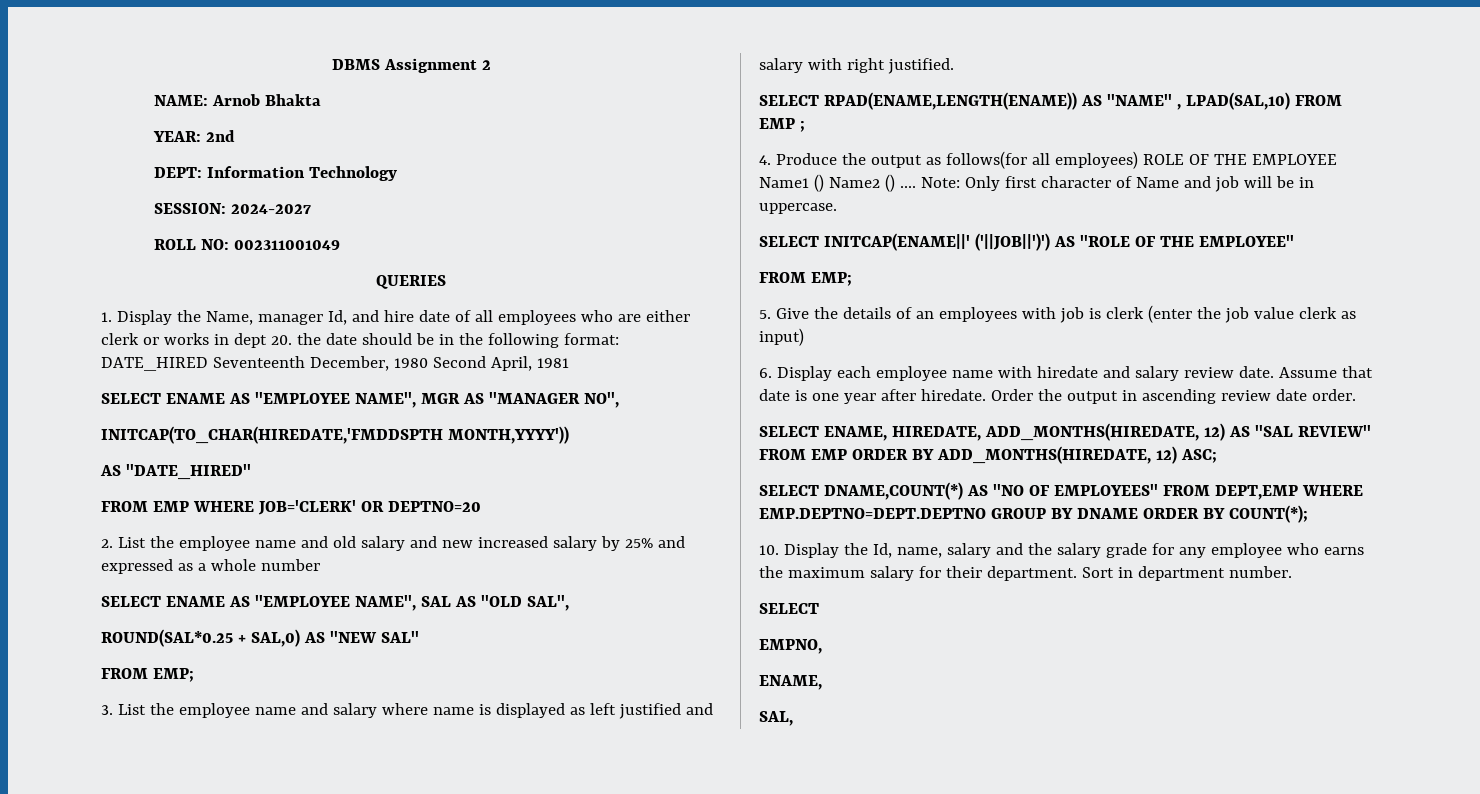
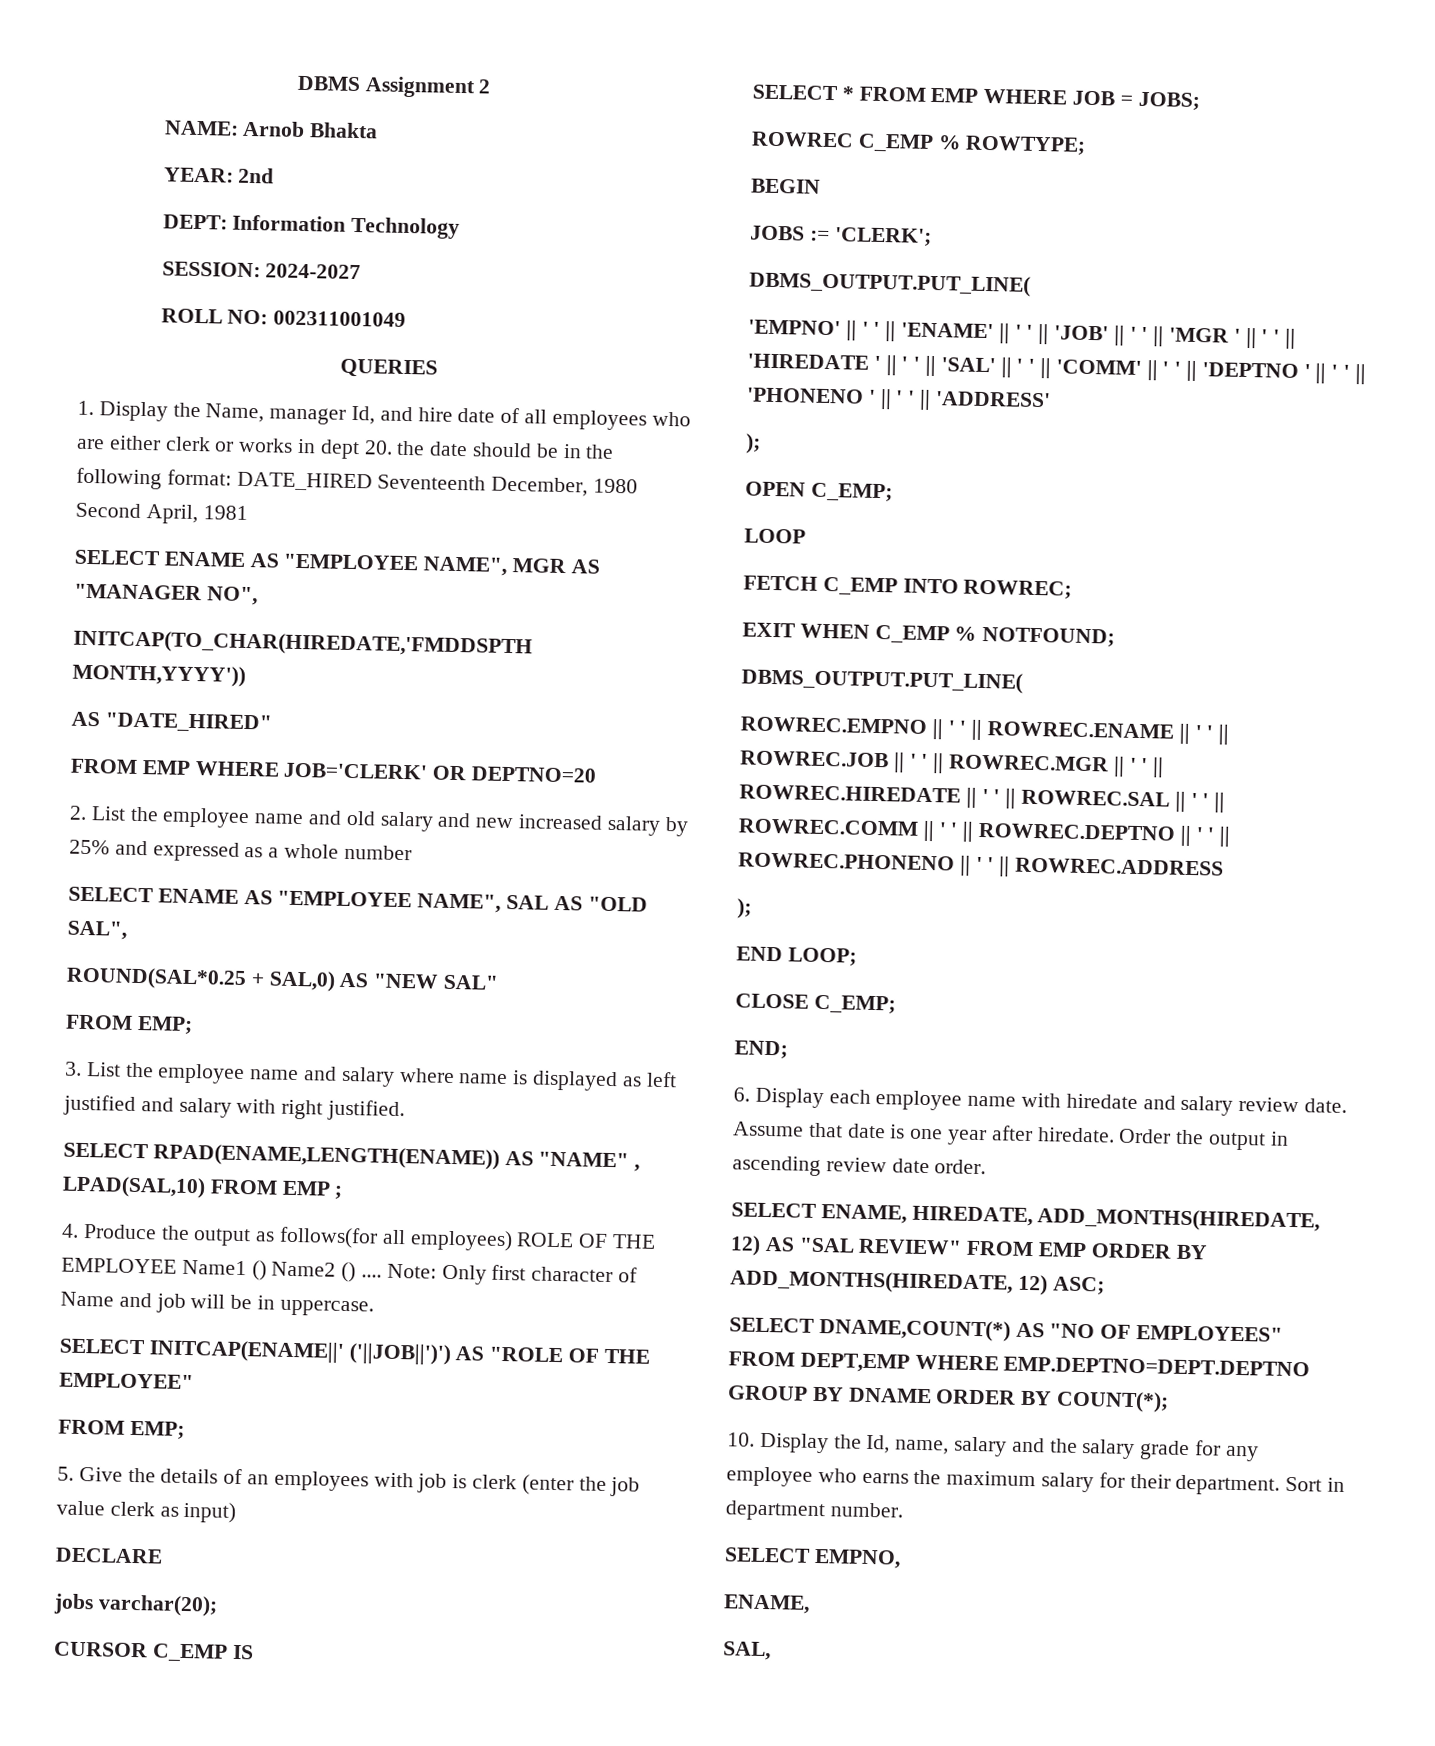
+ DECLARE
+ jobs varchar(20);
+ CURSOR C_EMP IS
+ SELECT * FROM EMP WHERE JOB = JOBS;
+ ROWREC C_EMP % ROWTYPE;
+ BEGIN
+ JOBS := 'CLERK';
+ DBMS_OUTPUT.PUT_LINE(
+ 'EMPNO' || ' ' || 'ENAME' || ' ' || 'JOB' || ' ' || 'MGR ' || ' ' || 'HIREDATE ' || ' ' || 'SAL' || ' ' || 'COMM' || ' ' || 'DEPTNO ' || ' ' || 'PHONENO ' || ' ' || 'ADDRESS'
+ );
+ OPEN C_EMP;
+ LOOP
+ FETCH C_EMP INTO ROWREC;
+ EXIT WHEN C_EMP % NOTFOUND;
+ DBMS_OUTPUT.PUT_LINE(
+ ROWREC.EMPNO || ' ' || ROWREC.ENAME || ' ' || ROWREC.JOB || ' ' || ROWREC.MGR || ' ' || ROWREC.HIREDATE || ' ' || ROWREC.SAL || ' ' || ROWREC.COMM || ' ' || ROWREC.DEPTNO || ' ' || ROWREC.PHONENO || ' ' || ROWREC.ADDRESS
+ );
+ END LOOP;
+ CLOSE C_EMP;
+ END;
  Sort in department number.
- SELECT
- EMPNO,
+ SELECT EMPNO,

